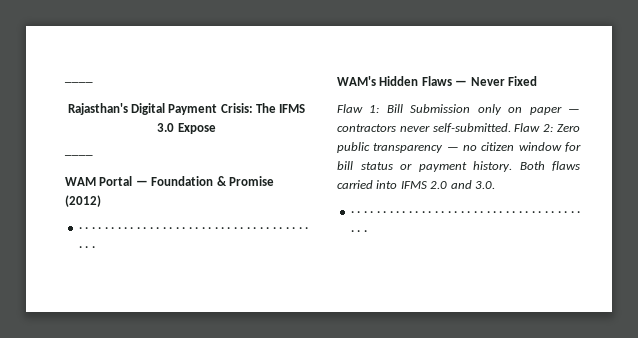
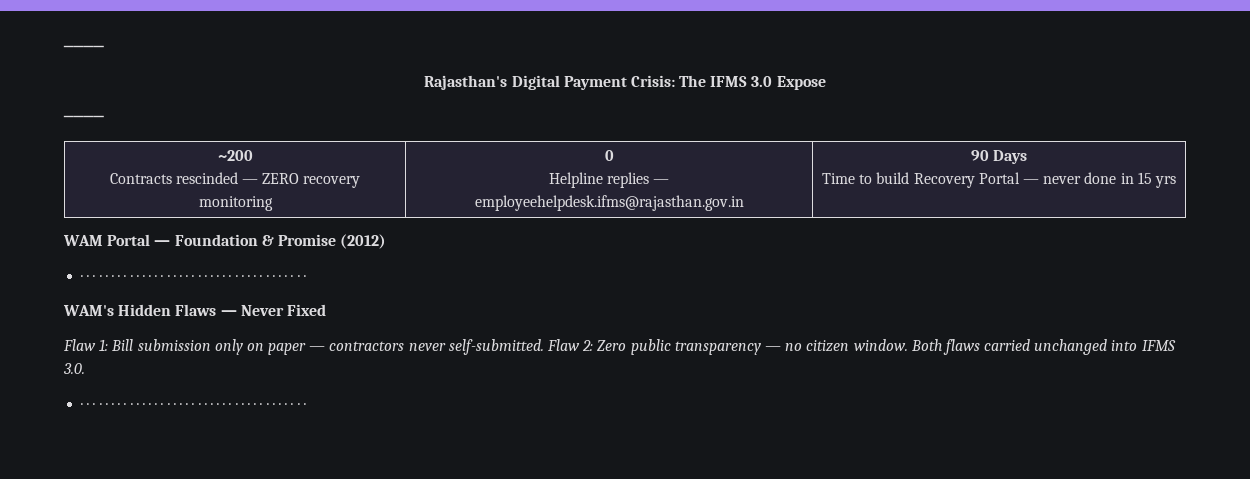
+ ~200
+ Contracts rescinded — ZERO recovery monitoring | 0
+ Helpline replies — employeehelpdesk.ifms@rajasthan.gov.in | 90 Days
+ Time to build Recovery Portal — never done in 15 yrs
  WAM Portal — Foundation & Promise (2012)
- · · · · · · · · · · · · · · · · · · · · · · · · · · · · · · · · · · · · · · ·
+ · · · · · · · · · · · · · · · · · · · · · · · · · · · · · · · · · · · · ·
- Flaw 1: Bill Submission only on paper — contractors never self-submitted.
+ Flaw 1: Bill submission only on paper — contractors never self-submitted.
- Flaw 2: Zero public transparency — no citizen window for bill status or payment history.
+ Flaw 2: Zero public transparency — no citizen window.
- Both flaws carried into IFMS 2.0 and 3.0.
- · · · · · · · · · · · · · · · · · · · · · · · · · · · · · · · · · · · · · · ·
+ Both flaws carried unchanged into IFMS 3.0.
+ · · · · · · · · · · · · · · · · · · · · · · · · · · · · · · · · · · · · ·

